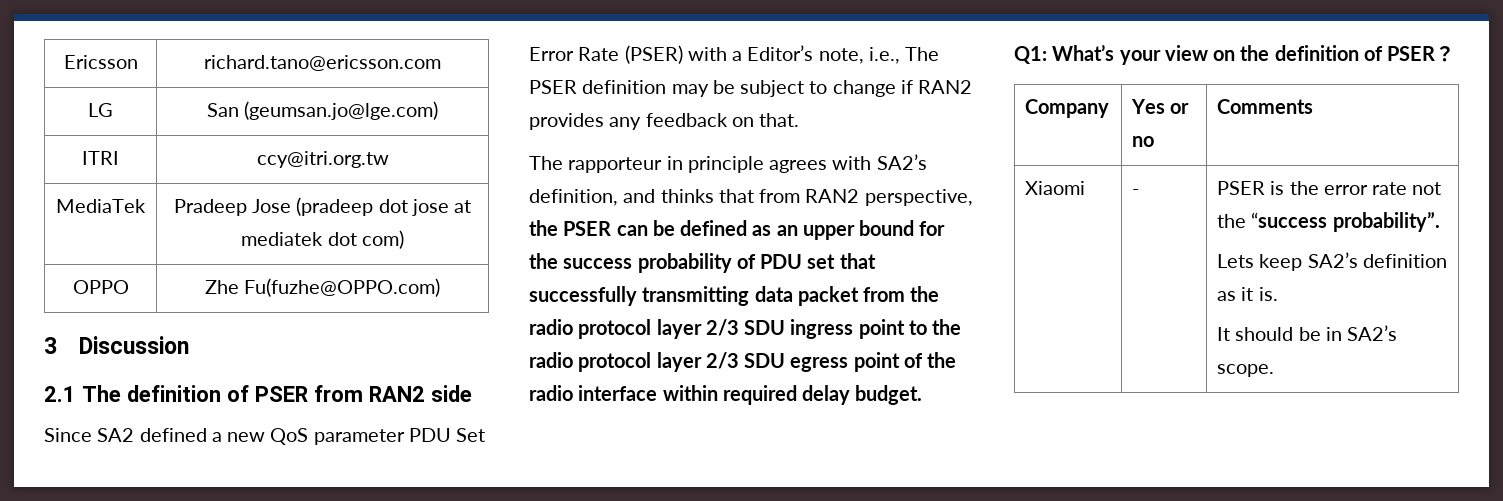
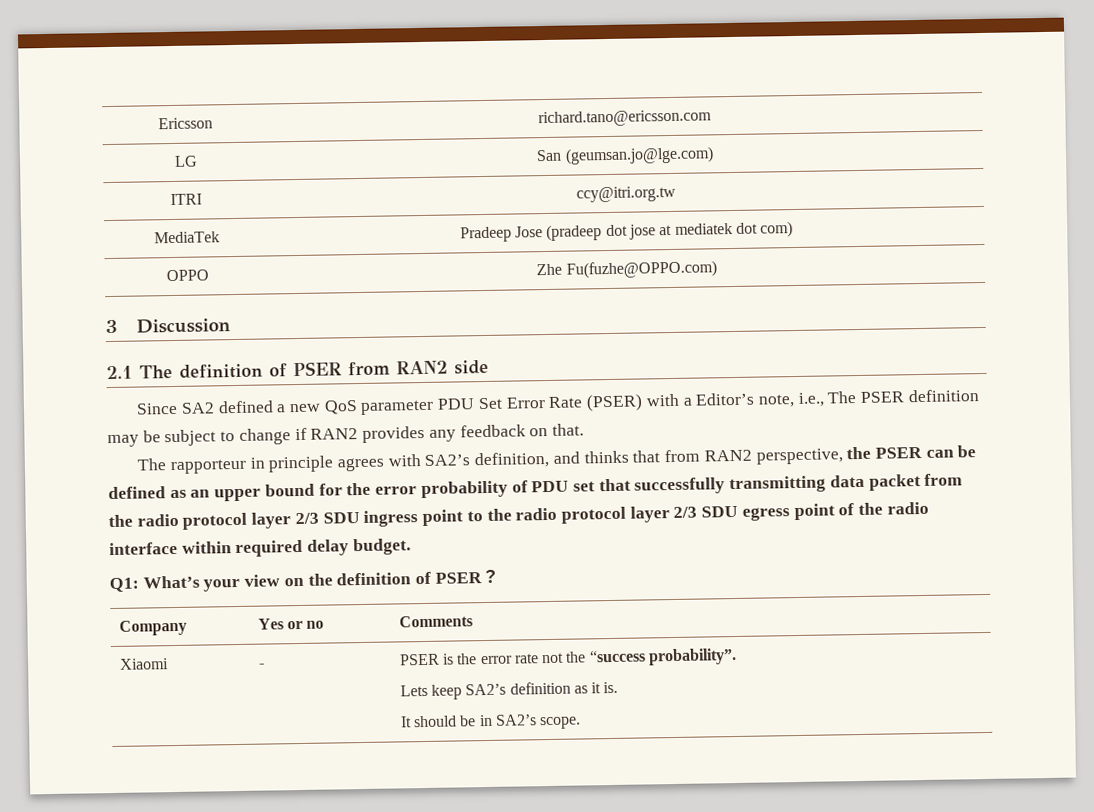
- The rapporteur in principle agrees with SA2’s definition, and thinks that from RAN2 perspective, the PSER can be defined as an upper bound for the success probability of PDU set that successfully transmitting data packet from the radio protocol layer 2/3 SDU ingress point to the radio protocol layer 2/3 SDU egress point of the radio interface within required delay budget.
+ The rapporteur in principle agrees with SA2’s definition, and thinks that from RAN2 perspective, the PSER can be defined as an upper bound for the error probability of PDU set that successfully transmitting data packet from the radio protocol layer 2/3 SDU ingress point to the radio protocol layer 2/3 SDU egress point of the radio interface within required delay budget.

